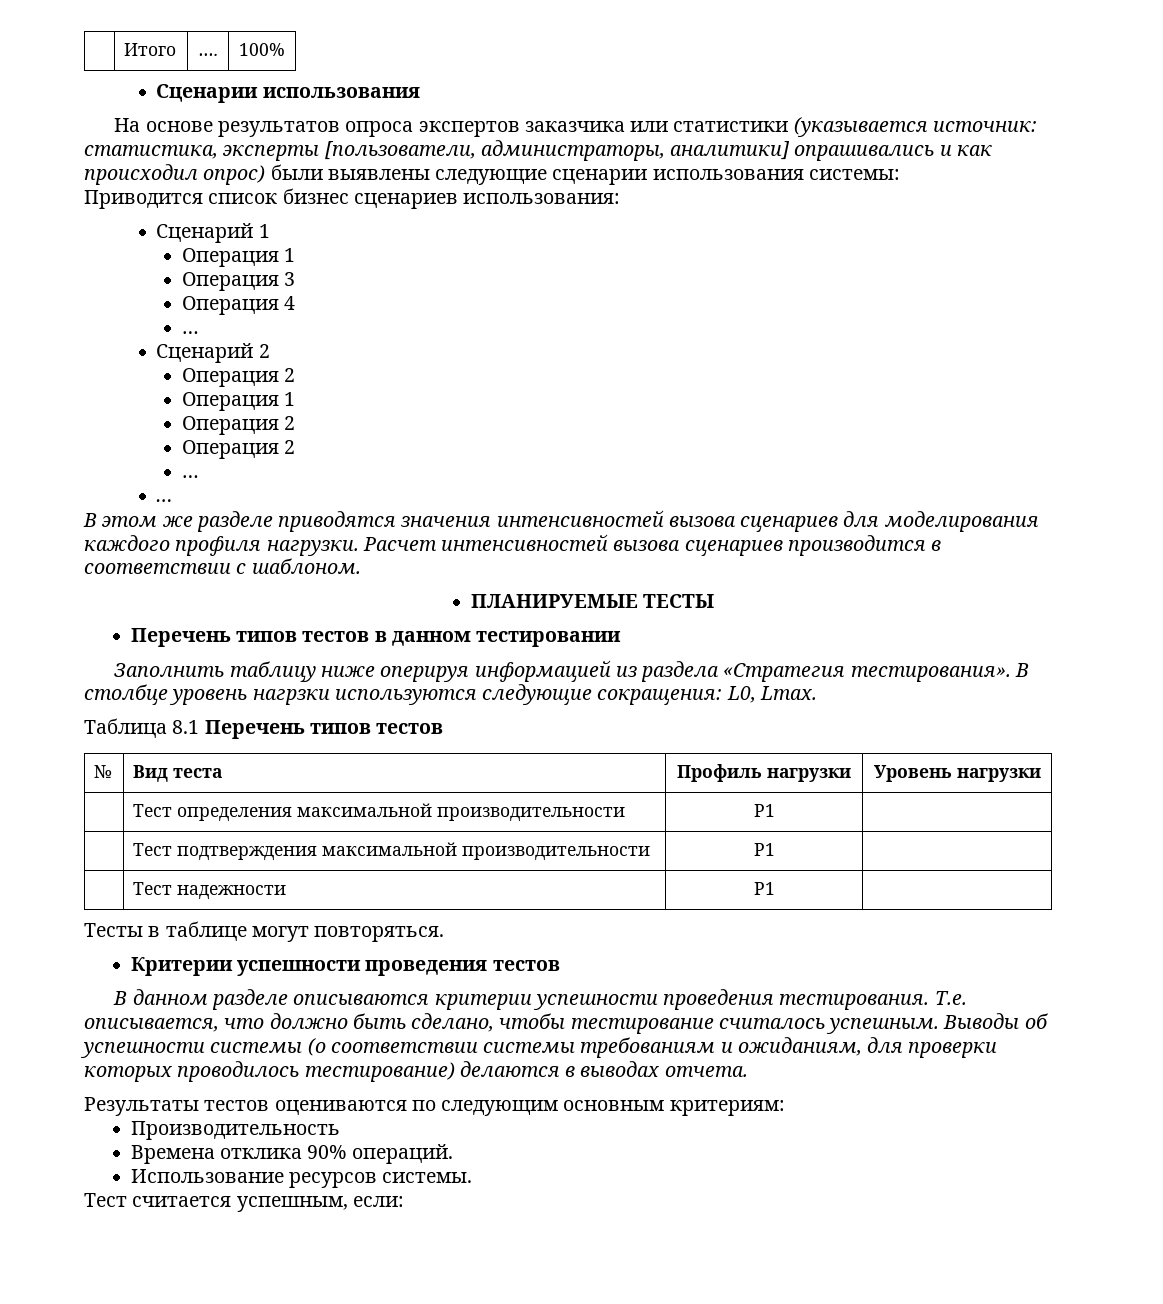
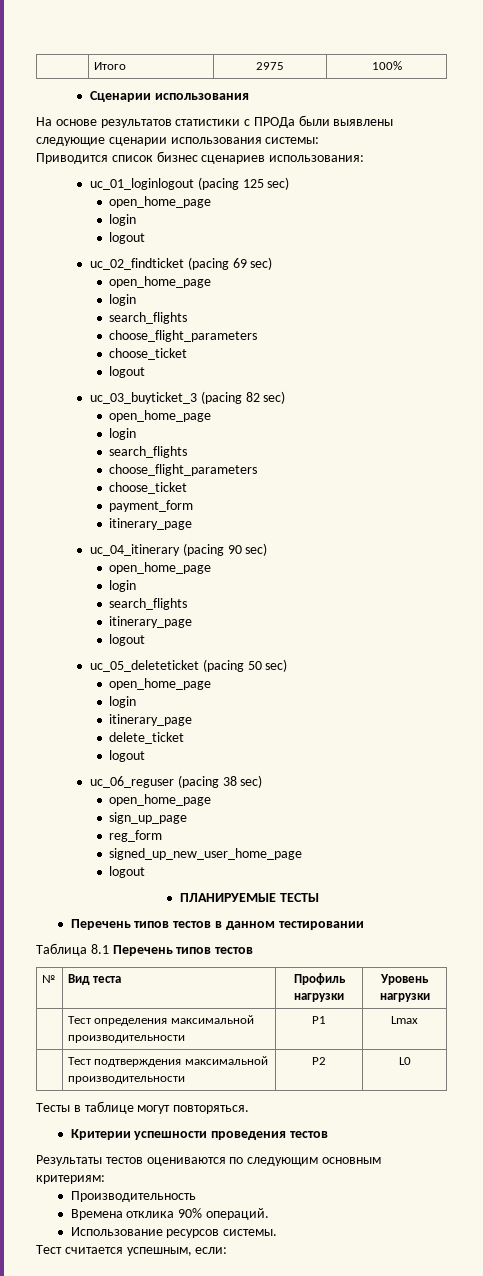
- | Итого | …. | 100%
+ | Итого | 2975 | 100%
- На основе результатов опроса экспертов заказчика или статистики (указывается источник: статистика, эксперты [пользователи, администраторы, аналитики] опрашивались и как происходил опрос) были выявлены следующие сценарии использования системы:
+ На основе результатов статистики с ПРОДа были выявлены следующие сценарии использования системы:
- Сценарий 1
- Операция 1
- Операция 3
- Операция 4
- …
- Сценарий 2
- Операция 2
- Операция 1
- Операция 2
- Операция 2
- …
- …
- В этом же разделе приводятся значения интенсивностей вызова сценариев для моделирования каждого профиля нагрузки. Расчет интенсивностей вызова сценариев производится в соответствии с шаблоном.
+ uc_01_loginlogout (pacing 125 sec)
+ open_home_page
+ login
+ logout
+ uc_02_findticket (pacing 69 sec)
+ open_home_page
+ login
+ search_flights
+ choose_flight_parameters
+ choose_ticket
+ logout
+ uc_03_buyticket_3 (pacing 82 sec)
+ open_home_page
+ login
+ search_flights
+ choose_flight_parameters
+ choose_ticket
+ payment_form
+ itinerary_page
+ uc_04_itinerary (pacing 90 sec)
+ open_home_page
+ login
+ search_flights
+ itinerary_page
+ logout
+ uc_05_deleteticket (pacing 50 sec)
+ open_home_page
+ login
+ itinerary_page
+ delete_ticket
+ logout
+ uc_06_reguser (pacing 38 sec)
+ open_home_page
+ sign_up_page
+ reg_form
+ signed_up_new_user_home_page
+ logout
- Заполнить таблицу ниже оперируя информацией из раздела «Стратегия тестирования». В столбце уровень нагрзки используются следующие сокращения: L0, Lmax.
- | Тест определения максимальной производительности | Р1 |
+ | Тест определения максимальной производительности | Р1 | Lmax
- | Тест подтверждения максимальной производительности | P1 |
- | Тест надежности | Р1 |
+ | Тест подтверждения максимальной производительности | P2 | L0
- В данном разделе описываются критерии успешности проведения тестирования. Т.е. описывается, что должно быть сделано, чтобы тестирование считалось успешным. Выводы об успешности системы (о соответствии системы требованиям и ожиданиям, для проверки которых проводилось тестирование) делаются в выводах отчета.

